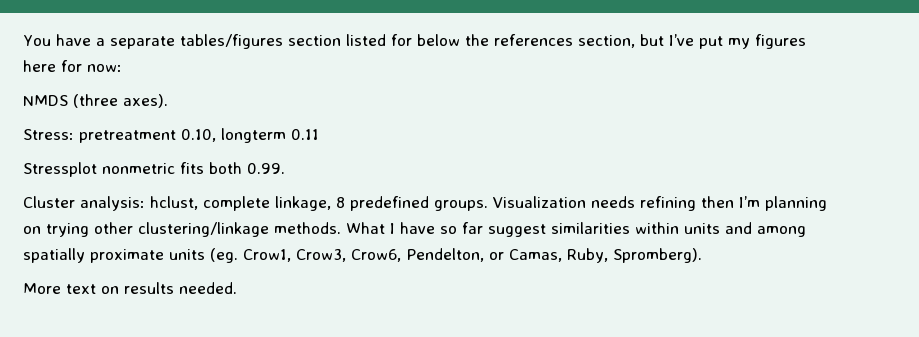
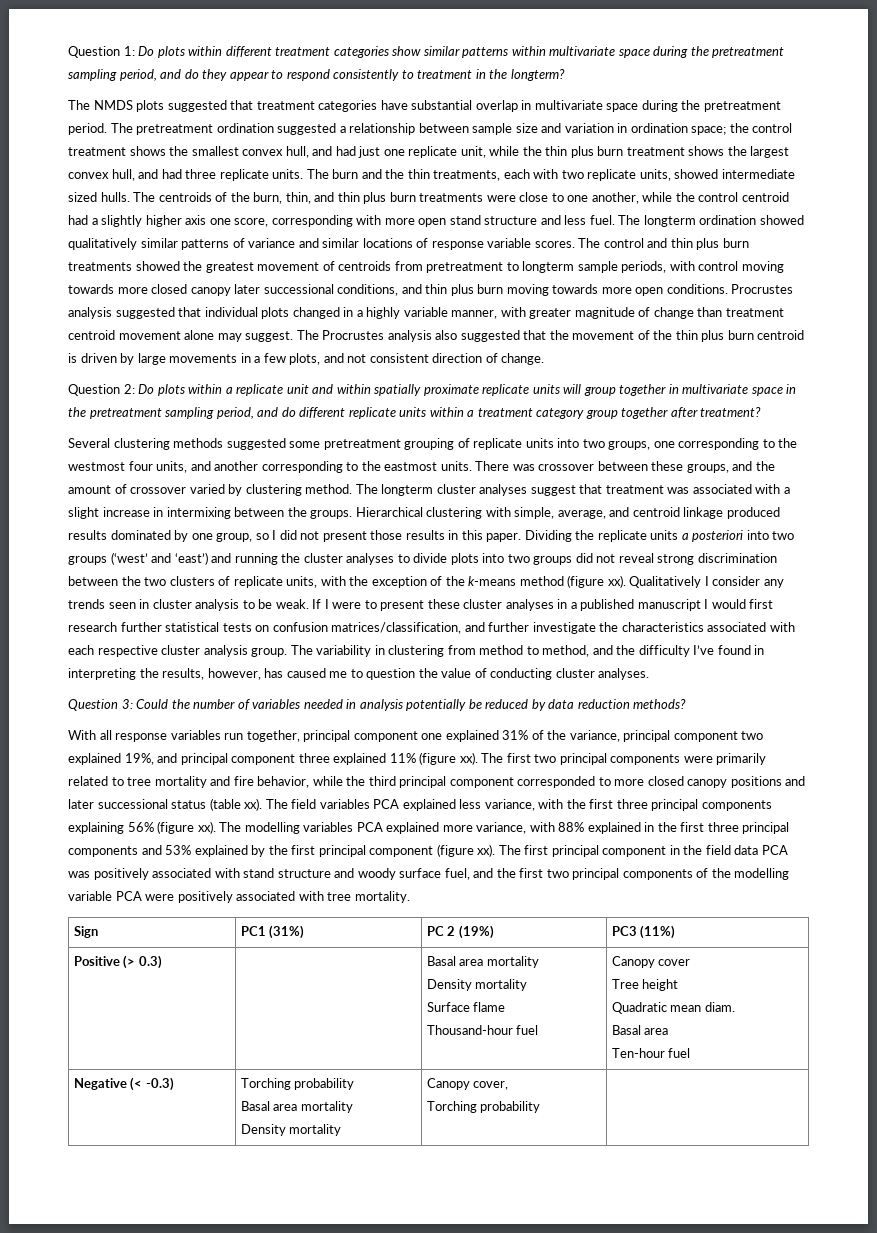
- You have a separate tables/figures section listed for below the references section, but I’ve put my figures here for now:
- NMDS (three axes).
- Stress: pretreatment 0.10, longterm 0.11
- Stressplot nonmetric fits both 0.99.
- Cluster analysis: hclust, complete linkage, 8 predefined groups. Visualization needs refining then I’m planning on trying other clustering/linkage methods. What I have so far suggest similarities within units and among spatially proximate units (eg. Crow1, Crow3, Crow6, Pendelton, or Camas, Ruby, Spromberg).
- More text on results needed.
+ Question 1: Do plots within different treatment categories show similar patterns within multivariate space during the pretreatment sampling period, and do they appear to respond consistently to treatment in the longterm?
+ The NMDS plots suggested that treatment categories have substantial overlap in multivariate space during the pretreatment period. The pretreatment ordination suggested a relationship between sample size and variation in ordination space; the control treatment shows the smallest convex hull, and had just one replicate unit, while the thin plus burn treatment shows the largest convex hull, and had three replicate units. The burn and the thin treatments, each with two replicate units, showed intermediate sized hulls. The centroids of the burn, thin, and thin plus burn treatments were close to one another, while the control centroid had a slightly higher axis one score, corresponding with more open stand structure and less fuel. The longterm ordination showed qualitatively similar patterns of variance and similar locations of response variable scores. The control and thin plus burn treatments showed the greatest movement of centroids from pretreatment to longterm sample periods, with control moving towards more closed canopy later successional conditions, and thin plus burn moving towards more open conditions. Procrustes analysis suggested that individual plots changed in a highly variable manner, with greater magnitude of change than treatment centroid movement alone may suggest. The Procrustes analysis also suggested that the movement of the thin plus burn centroid is driven by large movements in a few plots, and not consistent direction of change.
+ Question 2: Do plots within a replicate unit and within spatially proximate replicate units will group together in multivariate space in the pretreatment sampling period, and do different replicate units within a treatment category group together after treatment?
+ Several clustering methods suggested some pretreatment grouping of replicate units into two groups, one corresponding to the westmost four units, and another corresponding to the eastmost units. There was crossover between these groups, and the amount of crossover varied by clustering method. The longterm cluster analyses suggest that treatment was associated with a slight increase in intermixing between the groups. Hierarchical clustering with simple, average, and centroid linkage produced results dominated by one group, so I did not present those results in this paper. Dividing the replicate units a posteriori into two groups (‘west’ and ‘east’) and running the cluster analyses to divide plots into two groups did not reveal strong discrimination between the two clusters of replicate units, with the exception of the k-means method (figure xx). Qualitatively I consider any trends seen in cluster analysis to be weak. If I were to present these cluster analyses in a published manuscript I would first research further statistical tests on confusion matrices/classification, and further investigate the characteristics associated with each respective cluster analysis group. The variability in clustering from method to method, and the difficulty I’ve found in interpreting the results, however, has caused me to question the value of conducting cluster analyses.
+ Question 3: Could the number of variables needed in analysis potentially be reduced by data reduction methods?
+ With all response variables run together, principal component one explained 31% of the variance, principal component two explained 19%, and principal component three explained 11% (figure xx). The first two principal components were primarily related to tree mortality and fire behavior, while the third principal component corresponded to more closed canopy positions and later successional status (table xx). The field variables PCA explained less variance, with the first three principal components explaining 56% (figure xx). The modelling variables PCA explained more variance, with 88% explained in the first three principal components and 53% explained by the first principal component (figure xx). The first principal component in the field data PCA was positively associated with stand structure and woody surface fuel, and the first two principal components of the modelling variable PCA were positively associated with tree mortality.
+ Sign | PC1 (31%) | PC 2 (19%) | PC3 (11%)
+ Positive (> 0.3) | | Basal area mortality
+ Density mortality
+ Surface flame
+ Thousand-hour fuel | Canopy cover
+ Tree height
+ Quadratic mean diam.
+ Basal area
+ Ten-hour fuel
+ Negative (< -0.3) | Torching probability
+ Basal area mortality
+ Density mortality | Canopy cover,
+ Torching probability |

